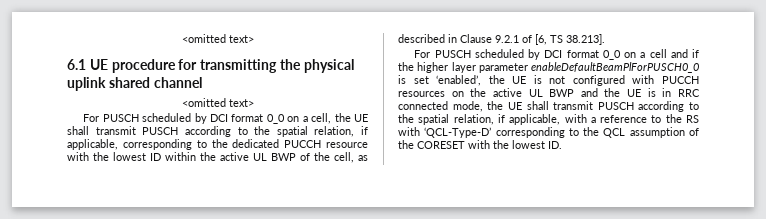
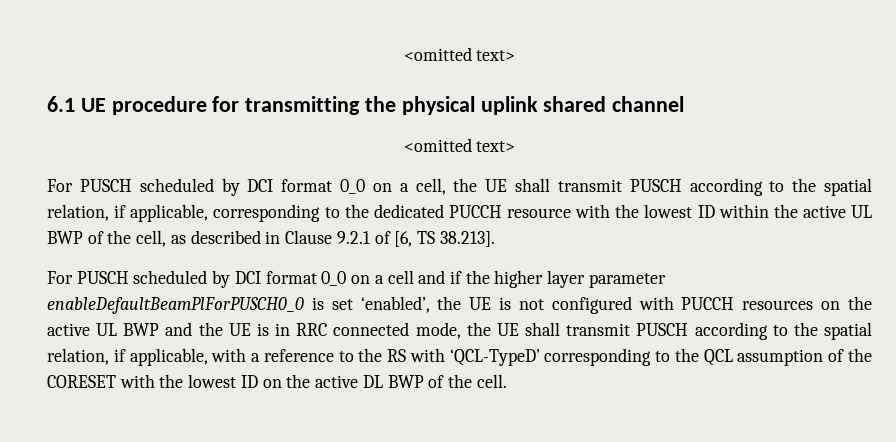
- For PUSCH scheduled by DCI format 0_0 on a cell and if the higher layer parameter enableDefaultBeamPlForPUSCH0_0 is set ‘enabled’, the UE is not configured with PUCCH resources on the active UL BWP and the UE is in RRC connected mode, the UE shall transmit PUSCH according to the spatial relation, if applicable, with a reference to the RS with ‘QCL-Type-D’ corresponding to the QCL assumption of the CORESET with the lowest ID.
+ For PUSCH scheduled by DCI format 0_0 on a cell and if the higher layer parameter enableDefaultBeamPlForPUSCH0_0 is set ‘enabled’, the UE is not configured with PUCCH resources on the active UL BWP and the UE is in RRC connected mode, the UE shall transmit PUSCH according to the spatial relation, if applicable, with a reference to the RS with ‘QCL-TypeD’ corresponding to the QCL assumption of the CORESET with the lowest ID on the active DL BWP of the cell.

